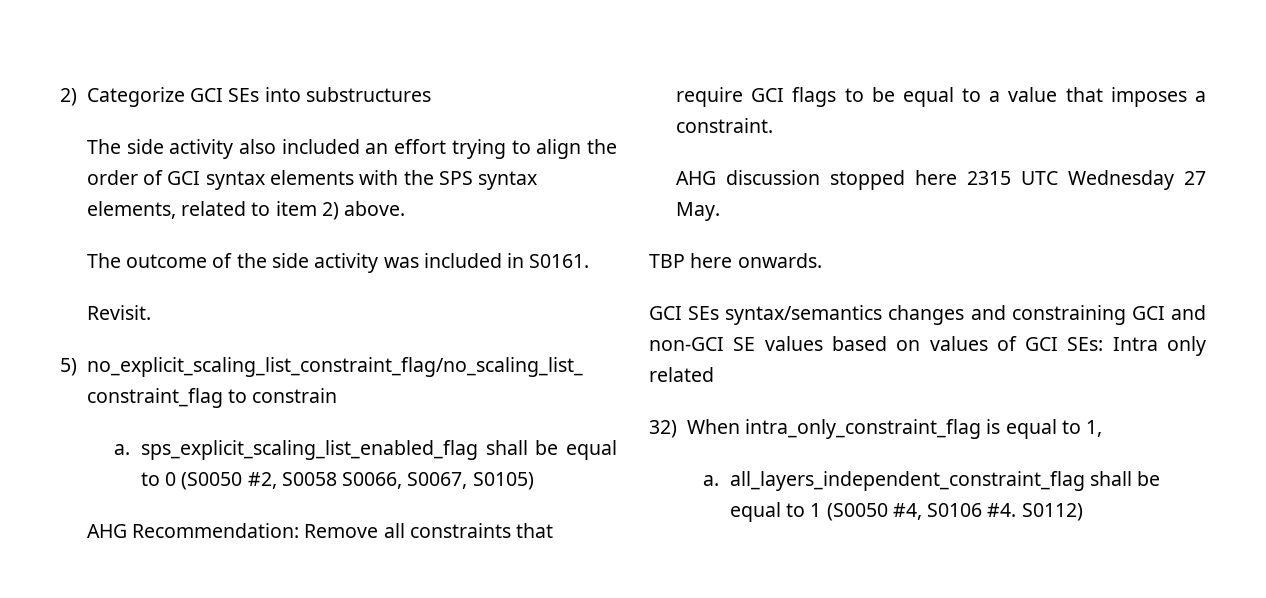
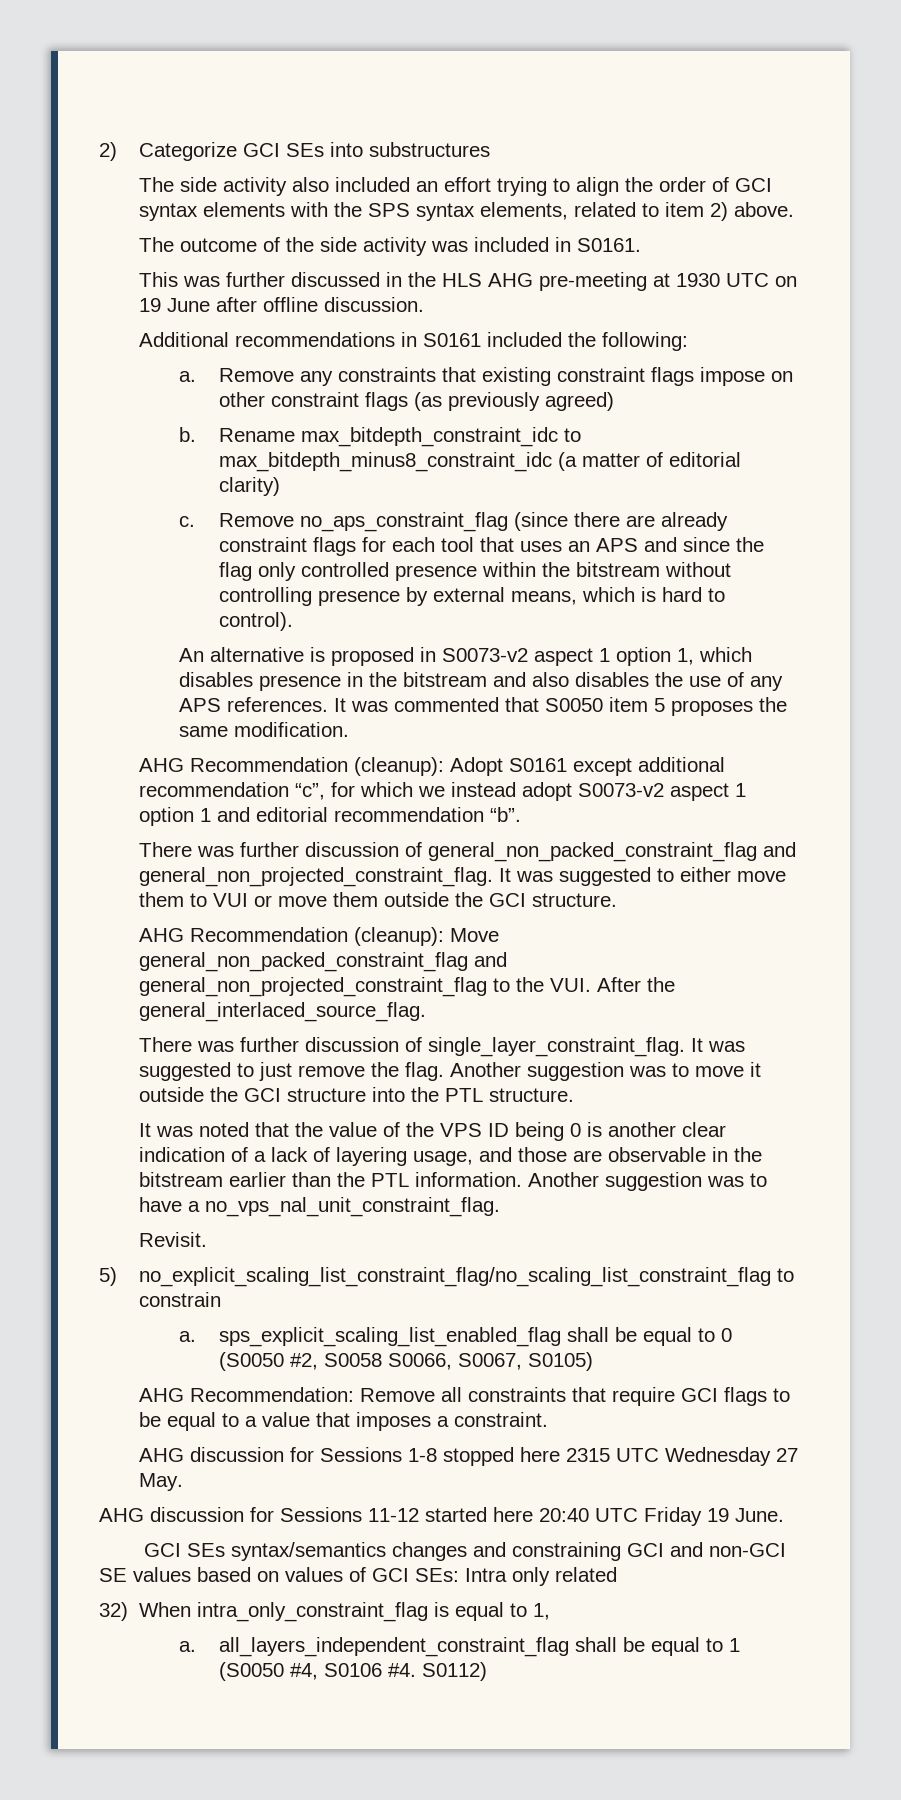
+ This was further discussed in the HLS AHG pre-meeting at 1930 UTC on 19 June after offline discussion.
+ Additional recommendations in S0161 included the following:
+ a. Remove any constraints that existing constraint flags impose on other constraint flags (as previously agreed)
+ b. Rename max_bitdepth_constraint_idc to max_bitdepth_minus8_constraint_idc (a matter of editorial clarity)
+ c. Remove no_aps_constraint_flag (since there are already constraint flags for each tool that uses an APS and since the flag only controlled presence within the bitstream without controlling presence by external means, which is hard to control).
+ An alternative is proposed in S0073-v2 aspect 1 option 1, which disables presence in the bitstream and also disables the use of any APS references. It was commented that S0050 item 5 proposes the same modification.
+ AHG Recommendation (cleanup): Adopt S0161 except additional recommendation “c”, for which we instead adopt S0073-v2 aspect 1 option 1 and editorial recommendation “b”.
+ There was further discussion of general_non_packed_constraint_flag and general_non_projected_constraint_flag. It was suggested to either move them to VUI or move them outside the GCI structure.
+ AHG Recommendation (cleanup): Move general_non_packed_constraint_flag and general_non_projected_constraint_flag to the VUI. After the general_interlaced_source_flag.
+ There was further discussion of single_layer_constraint_flag. It was suggested to just remove the flag. Another suggestion was to move it outside the GCI structure into the PTL structure.
+ It was noted that the value of the VPS ID being 0 is another clear indication of a lack of layering usage, and those are observable in the bitstream earlier than the PTL information. Another suggestion was to have a no_vps_nal_unit_constraint_flag.
- AHG discussion stopped here 2315 UTC Wednesday 27 May.
+ AHG discussion for Sessions 1-8 stopped here 2315 UTC Wednesday 27 May.
- TBP here onwards.
+ AHG discussion for Sessions 11-12 started here 20:40 UTC Friday 19 June.

